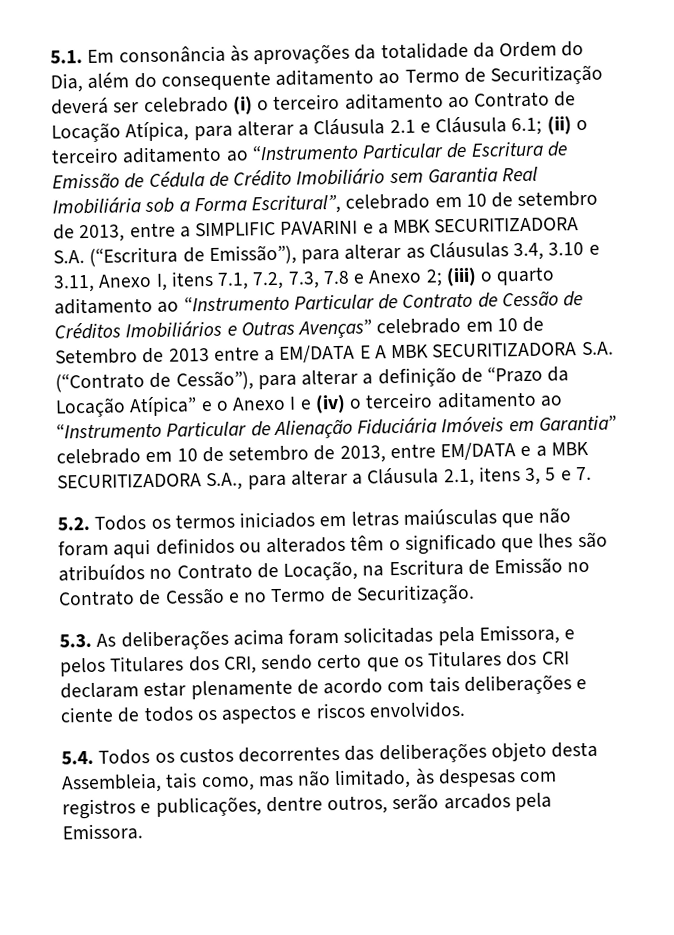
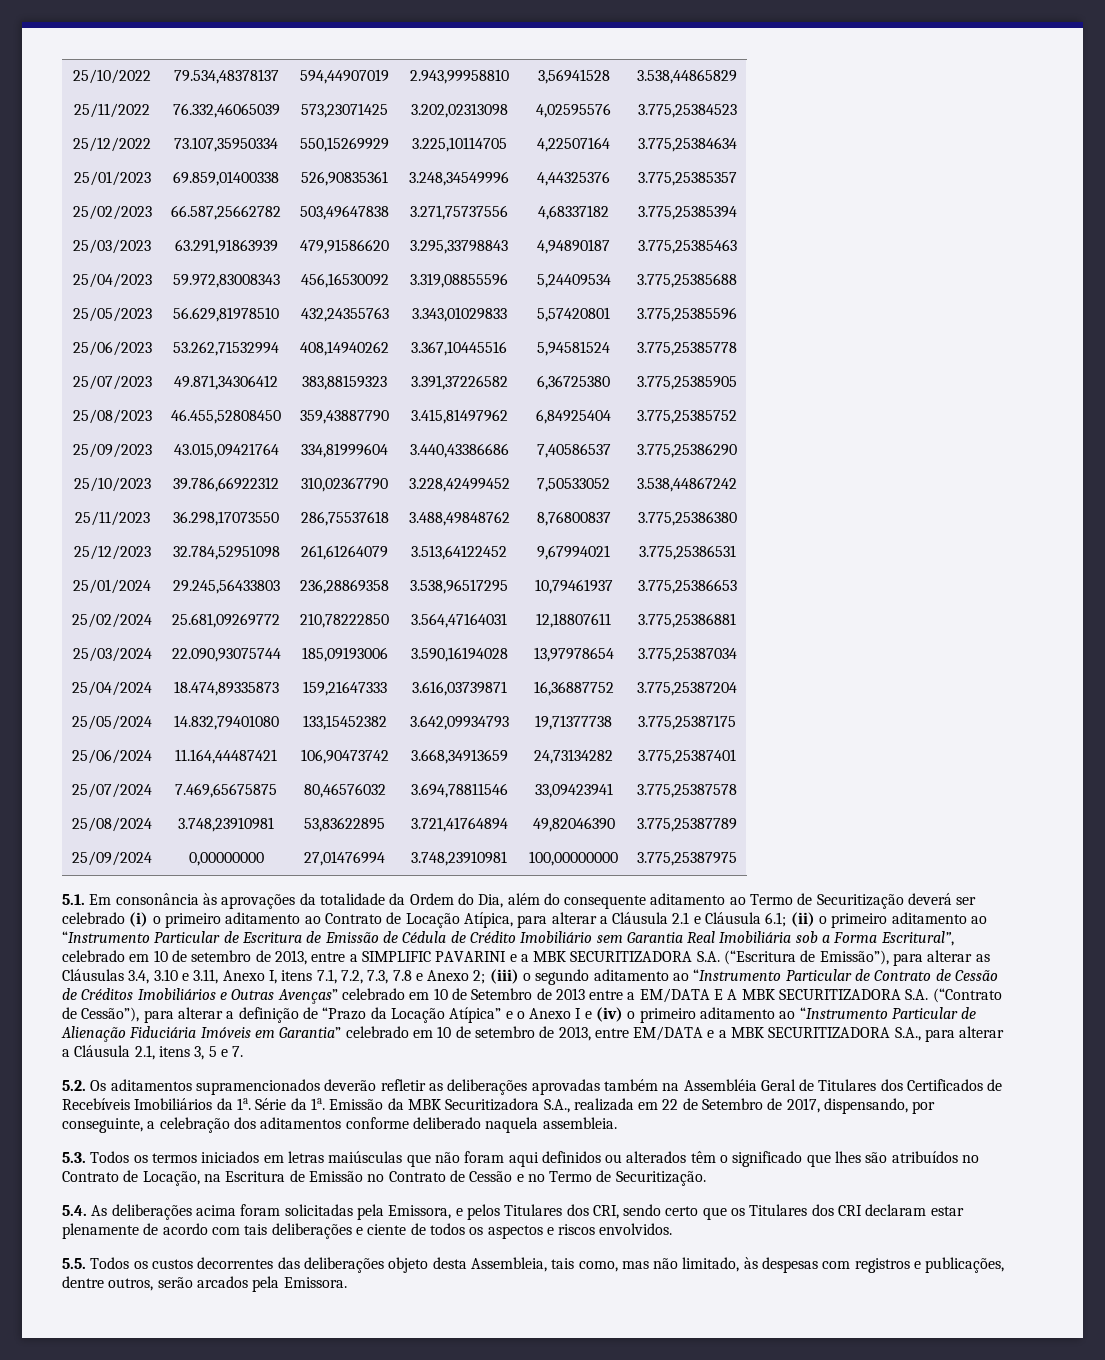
+ 25/10/2022 | 79.534,48378137 | 594,44907019 | 2.943,99958810 | 3,56941528 | 3.538,44865829
+ 25/11/2022 | 76.332,46065039 | 573,23071425 | 3.202,02313098 | 4,02595576 | 3.775,25384523
+ 25/12/2022 | 73.107,35950334 | 550,15269929 | 3.225,10114705 | 4,22507164 | 3.775,25384634
+ 25/01/2023 | 69.859,01400338 | 526,90835361 | 3.248,34549996 | 4,44325376 | 3.775,25385357
+ 25/02/2023 | 66.587,25662782 | 503,49647838 | 3.271,75737556 | 4,68337182 | 3.775,25385394
+ 25/03/2023 | 63.291,91863939 | 479,91586620 | 3.295,33798843 | 4,94890187 | 3.775,25385463
+ 25/04/2023 | 59.972,83008343 | 456,16530092 | 3.319,08855596 | 5,24409534 | 3.775,25385688
+ 25/05/2023 | 56.629,81978510 | 432,24355763 | 3.343,01029833 | 5,57420801 | 3.775,25385596
+ 25/06/2023 | 53.262,71532994 | 408,14940262 | 3.367,10445516 | 5,94581524 | 3.775,25385778
+ 25/07/2023 | 49.871,34306412 | 383,88159323 | 3.391,37226582 | 6,36725380 | 3.775,25385905
+ 25/08/2023 | 46.455,52808450 | 359,43887790 | 3.415,81497962 | 6,84925404 | 3.775,25385752
+ 25/09/2023 | 43.015,09421764 | 334,81999604 | 3.440,43386686 | 7,40586537 | 3.775,25386290
+ 25/10/2023 | 39.786,66922312 | 310,02367790 | 3.228,42499452 | 7,50533052 | 3.538,44867242
+ 25/11/2023 | 36.298,17073550 | 286,75537618 | 3.488,49848762 | 8,76800837 | 3.775,25386380
+ 25/12/2023 | 32.784,52951098 | 261,61264079 | 3.513,64122452 | 9,67994021 | 3.775,25386531
+ 25/01/2024 | 29.245,56433803 | 236,28869358 | 3.538,96517295 | 10,79461937 | 3.775,25386653
+ 25/02/2024 | 25.681,09269772 | 210,78222850 | 3.564,47164031 | 12,18807611 | 3.775,25386881
+ 25/03/2024 | 22.090,93075744 | 185,09193006 | 3.590,16194028 | 13,97978654 | 3.775,25387034
+ 25/04/2024 | 18.474,89335873 | 159,21647333 | 3.616,03739871 | 16,36887752 | 3.775,25387204
+ 25/05/2024 | 14.832,79401080 | 133,15452382 | 3.642,09934793 | 19,71377738 | 3.775,25387175
+ 25/06/2024 | 11.164,44487421 | 106,90473742 | 3.668,34913659 | 24,73134282 | 3.775,25387401
+ 25/07/2024 | 7.469,65675875 | 80,46576032 | 3.694,78811546 | 33,09423941 | 3.775,25387578
+ 25/08/2024 | 3.748,23910981 | 53,83622895 | 3.721,41764894 | 49,82046390 | 3.775,25387789
+ 25/09/2024 | 0,00000000 | 27,01476994 | 3.748,23910981 | 100,00000000 | 3.775,25387975
- 5.1. Em consonância às aprovações da totalidade da Ordem do Dia, além do consequente aditamento ao Termo de Securitização deverá ser celebrado (i) o terceiro aditamento ao Contrato de Locação Atípica, para alterar a Cláusula 2.1 e Cláusula 6.1;
+ 5.1. Em consonância às aprovações da totalidade da Ordem do Dia, além do consequente aditamento ao Termo de Securitização deverá ser celebrado (i) o primeiro aditamento ao Contrato de Locação Atípica, para alterar a Cláusula 2.1 e Cláusula 6.1;
- (ii) o terceiro aditamento ao “Instrumento Particular de Escritura de Emissão de Cédula de Crédito Imobiliário sem Garantia Real Imobiliária sob a Forma Escritural”, celebrado em 10 de setembro de 2013, entre a SIMPLIFIC PAVARINI e a MBK SECURITIZADORA S.A. (“Escritura de Emissão”), para alterar as Cláusulas 3.4, 3.10 e 3.11, Anexo I, itens 7.1, 7.2, 7.3, 7.8 e Anexo 2;
+ (ii) o primeiro aditamento ao “Instrumento Particular de Escritura de Emissão de Cédula de Crédito Imobiliário sem Garantia Real Imobiliária sob a Forma Escritural”, celebrado em 10 de setembro de 2013, entre a SIMPLIFIC PAVARINI e a MBK SECURITIZADORA S.A. (“Escritura de Emissão”), para alterar as Cláusulas 3.4, 3.10 e 3.11, Anexo I, itens 7.1, 7.2, 7.3, 7.8 e Anexo 2;
- (iii) o quarto aditamento ao “Instrumento Particular de Contrato de Cessão de Créditos Imobiliários e Outras Avenças” celebrado em 10 de Setembro de 2013 entre a EM/DATA E A MBK SECURITIZADORA S.A. (“Contrato de Cessão”), para alterar a definição de “Prazo da Locação Atípica” e o Anexo I e (iv) o terceiro aditamento ao “Instrumento Particular de Alienação Fiduciária Imóveis em Garantia” celebrado em 10 de setembro de 2013, entre EM/DATA e a MBK SECURITIZADORA S.A., para alterar a Cláusula 2.1, itens 3, 5 e 7.
+ (iii) o segundo aditamento ao “Instrumento Particular de Contrato de Cessão de Créditos Imobiliários e Outras Avenças” celebrado em 10 de Setembro de 2013 entre a EM/DATA E A MBK SECURITIZADORA S.A. (“Contrato de Cessão”), para alterar a definição de “Prazo da Locação Atípica” e o Anexo I e (iv) o primeiro aditamento ao “Instrumento Particular de Alienação Fiduciária Imóveis em Garantia” celebrado em 10 de setembro de 2013, entre EM/DATA e a MBK SECURITIZADORA S.A., para alterar a Cláusula 2.1, itens 3, 5 e 7.
- 5.2. Todos os termos iniciados em letras maiúsculas que não foram aqui definidos ou alterados têm o significado que lhes são atribuídos no Contrato de Locação, na Escritura de Emissão no Contrato de Cessão e no Termo de Securitização.
+ 5.2. Os aditamentos supramencionados deverão refletir as deliberações aprovadas também na Assembléia Geral de Titulares dos Certificados de Recebíveis Imobiliários da 1a. Série da 1a. Emissão da MBK Securitizadora S.A., realizada em 22 de Setembro de 2017, dispensando, por conseguinte, a celebração dos aditamentos conforme deliberado naquela assembleia.
+ 5.3. Todos os termos iniciados em letras maiúsculas que não foram aqui definidos ou alterados têm o significado que lhes são atribuídos no Contrato de Locação, na Escritura de Emissão no Contrato de Cessão e no Termo de Securitização.
- 5.3. As deliberações acima foram solicitadas pela Emissora, e pelos Titulares dos CRI, sendo certo que os Titulares dos CRI declaram estar plenamente de acordo com tais deliberações e ciente de todos os aspectos e riscos envolvidos.
+ 5.4. As deliberações acima foram solicitadas pela Emissora, e pelos Titulares dos CRI, sendo certo que os Titulares dos CRI declaram estar plenamente de acordo com tais deliberações e ciente de todos os aspectos e riscos envolvidos.
- 5.4. Todos os custos decorrentes das deliberações objeto desta Assembleia, tais como, mas não limitado, às despesas com registros e publicações, dentre outros, serão arcados pela Emissora.
+ 5.5. Todos os custos decorrentes das deliberações objeto desta Assembleia, tais como, mas não limitado, às despesas com registros e publicações, dentre outros, serão arcados pela Emissora.

